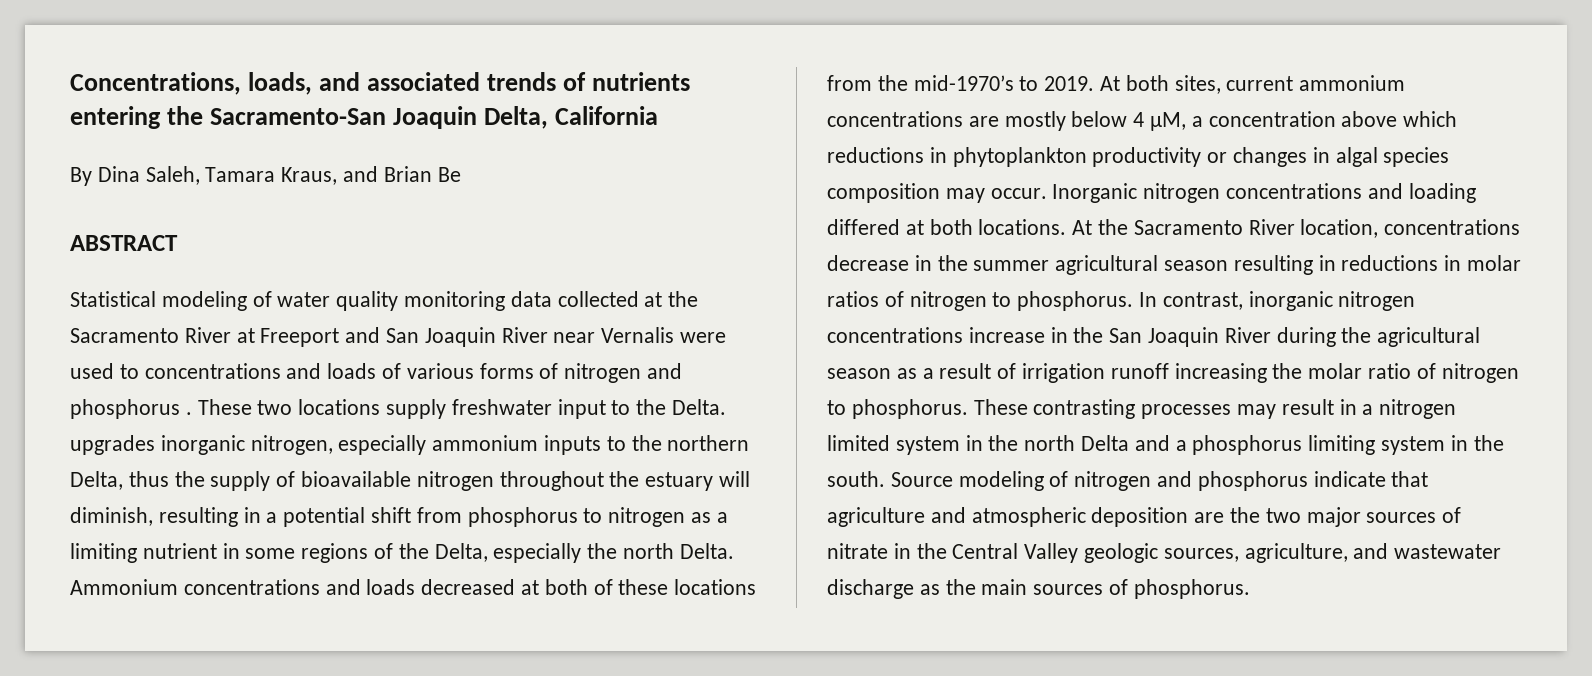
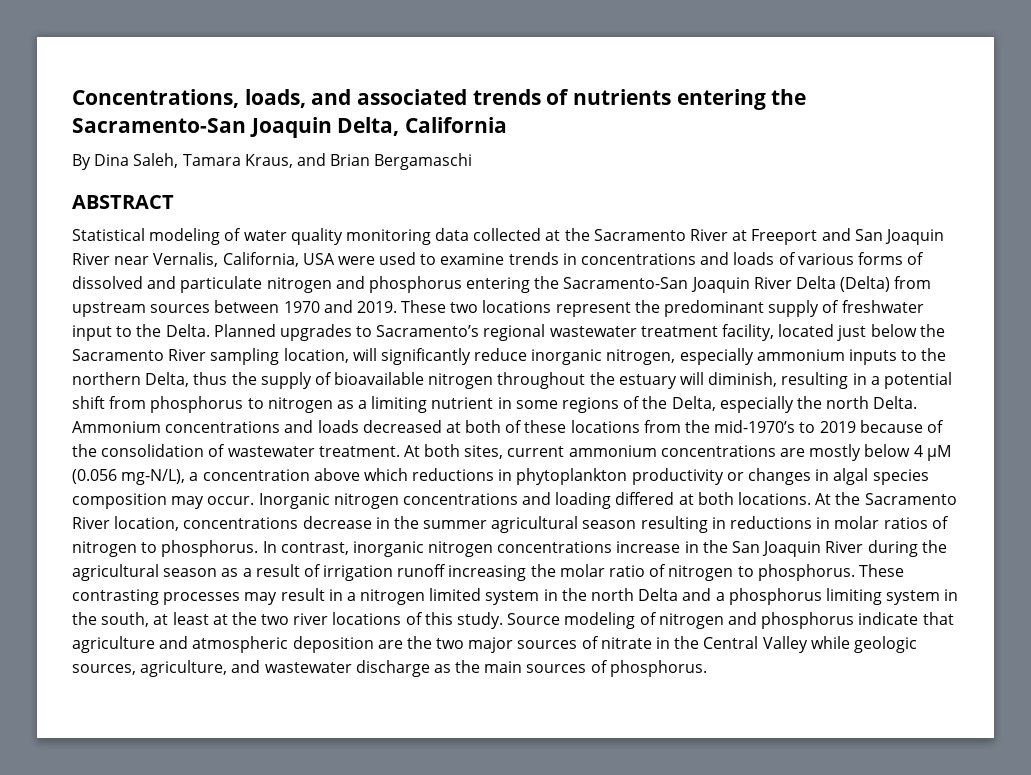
- By Dina Saleh, Tamara Kraus, and Brian Be
+ By Dina Saleh, Tamara Kraus, and Brian Bergamaschi
- Statistical modeling of water quality monitoring data collected at the Sacramento River at Freeport and San Joaquin River near Vernalis were used to concentrations and loads of various forms of nitrogen and phosphorus . These two locations supply freshwater input to the Delta. upgrades inorganic nitrogen, especially ammonium inputs to the northern Delta, thus the supply of bioavailable nitrogen throughout the estuary will diminish, resulting in a potential shift from phosphorus to nitrogen as a limiting nutrient in some regions of the Delta, especially the north Delta.
+ Statistical modeling of water quality monitoring data collected at the Sacramento River at Freeport and San Joaquin River near Vernalis, California, USA were used to examine trends in concentrations and loads of various forms of dissolved and particulate nitrogen and phosphorus entering the Sacramento-San Joaquin River Delta (Delta) from upstream sources between 1970 and 2019. These two locations represent the predominant supply of freshwater input to the Delta. Planned upgrades to Sacramento’s regional wastewater treatment facility, located just below the Sacramento River sampling location, will significantly reduce inorganic nitrogen, especially ammonium inputs to the northern Delta, thus the supply of bioavailable nitrogen throughout the estuary will diminish, resulting in a potential shift from phosphorus to nitrogen as a limiting nutrient in some regions of the Delta, especially the north Delta.
- Ammonium concentrations and loads decreased at both of these locations from the mid-1970’s to 2019.
+ Ammonium concentrations and loads decreased at both of these locations from the mid-1970’s to 2019 because of the consolidation of wastewater treatment.
- At both sites, current ammonium concentrations are mostly below 4 μM, a concentration above which reductions in phytoplankton productivity or changes in algal species composition may occur.
+ At both sites, current ammonium concentrations are mostly below 4 μM (0.056 mg-N/L), a concentration above which reductions in phytoplankton productivity or changes in algal species composition may occur.
- These contrasting processes may result in a nitrogen limited system in the north Delta and a phosphorus limiting system in the south.
+ These contrasting processes may result in a nitrogen limited system in the north Delta and a phosphorus limiting system in the south, at least at the two river locations of this study.
- Source modeling of nitrogen and phosphorus indicate that agriculture and atmospheric deposition are the two major sources of nitrate in the Central Valley geologic sources, agriculture, and wastewater discharge as the main sources of phosphorus.
+ Source modeling of nitrogen and phosphorus indicate that agriculture and atmospheric deposition are the two major sources of nitrate in the Central Valley while geologic sources, agriculture, and wastewater discharge as the main sources of phosphorus.

